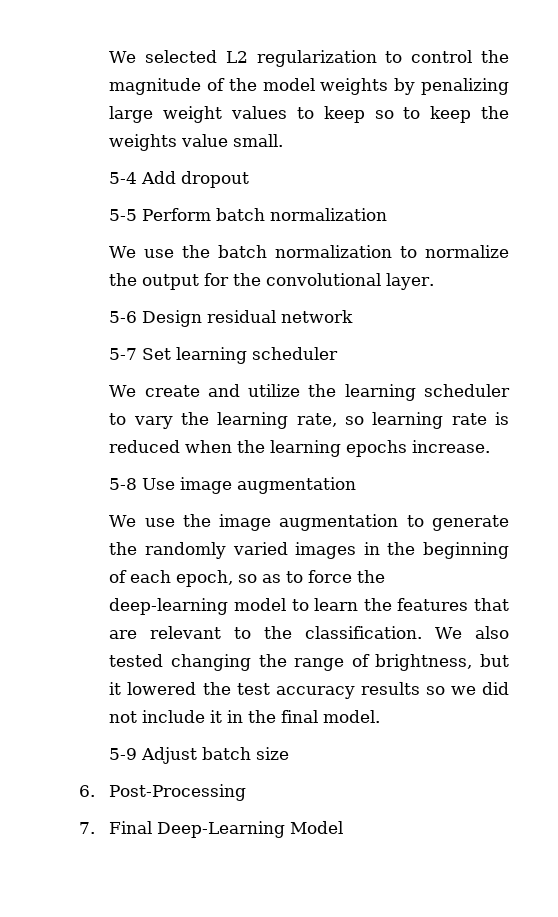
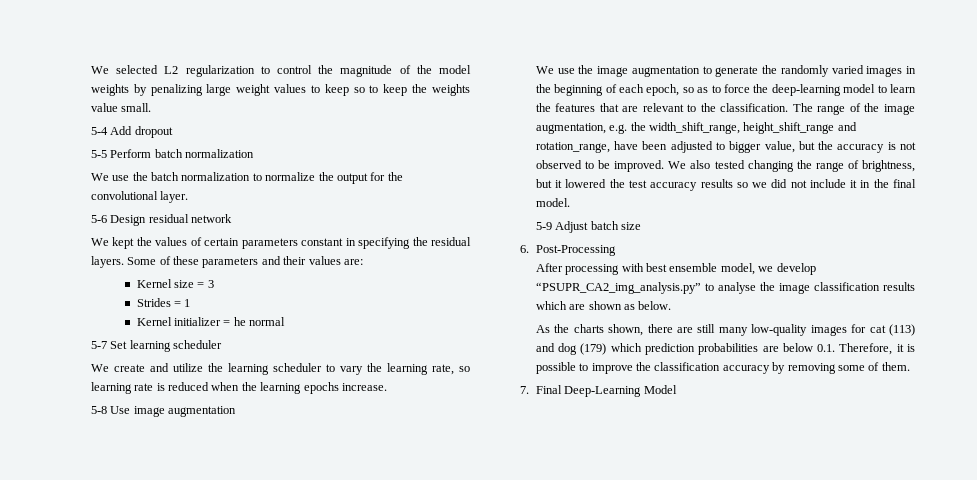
+ We kept the values of certain parameters constant in specifying the residual layers. Some of these parameters and their values are:
+ Kernel size = 3
+ Strides = 1
+ Kernel initializer = he normal
+ The range of the image augmentation, e.g. the width_shift_range, height_shift_range and rotation_range, have been adjusted to bigger value, but the accuracy is not observed to be improved.
+ After processing with best ensemble model, we develop “PSUPR_CA2_img_analysis.py” to analyse the image classification results which are shown as below.
+ As the charts shown, there are still many low-quality images for cat (113) and dog (179) which prediction probabilities are below 0.1. Therefore, it is possible to improve the classification accuracy by removing some of them.

